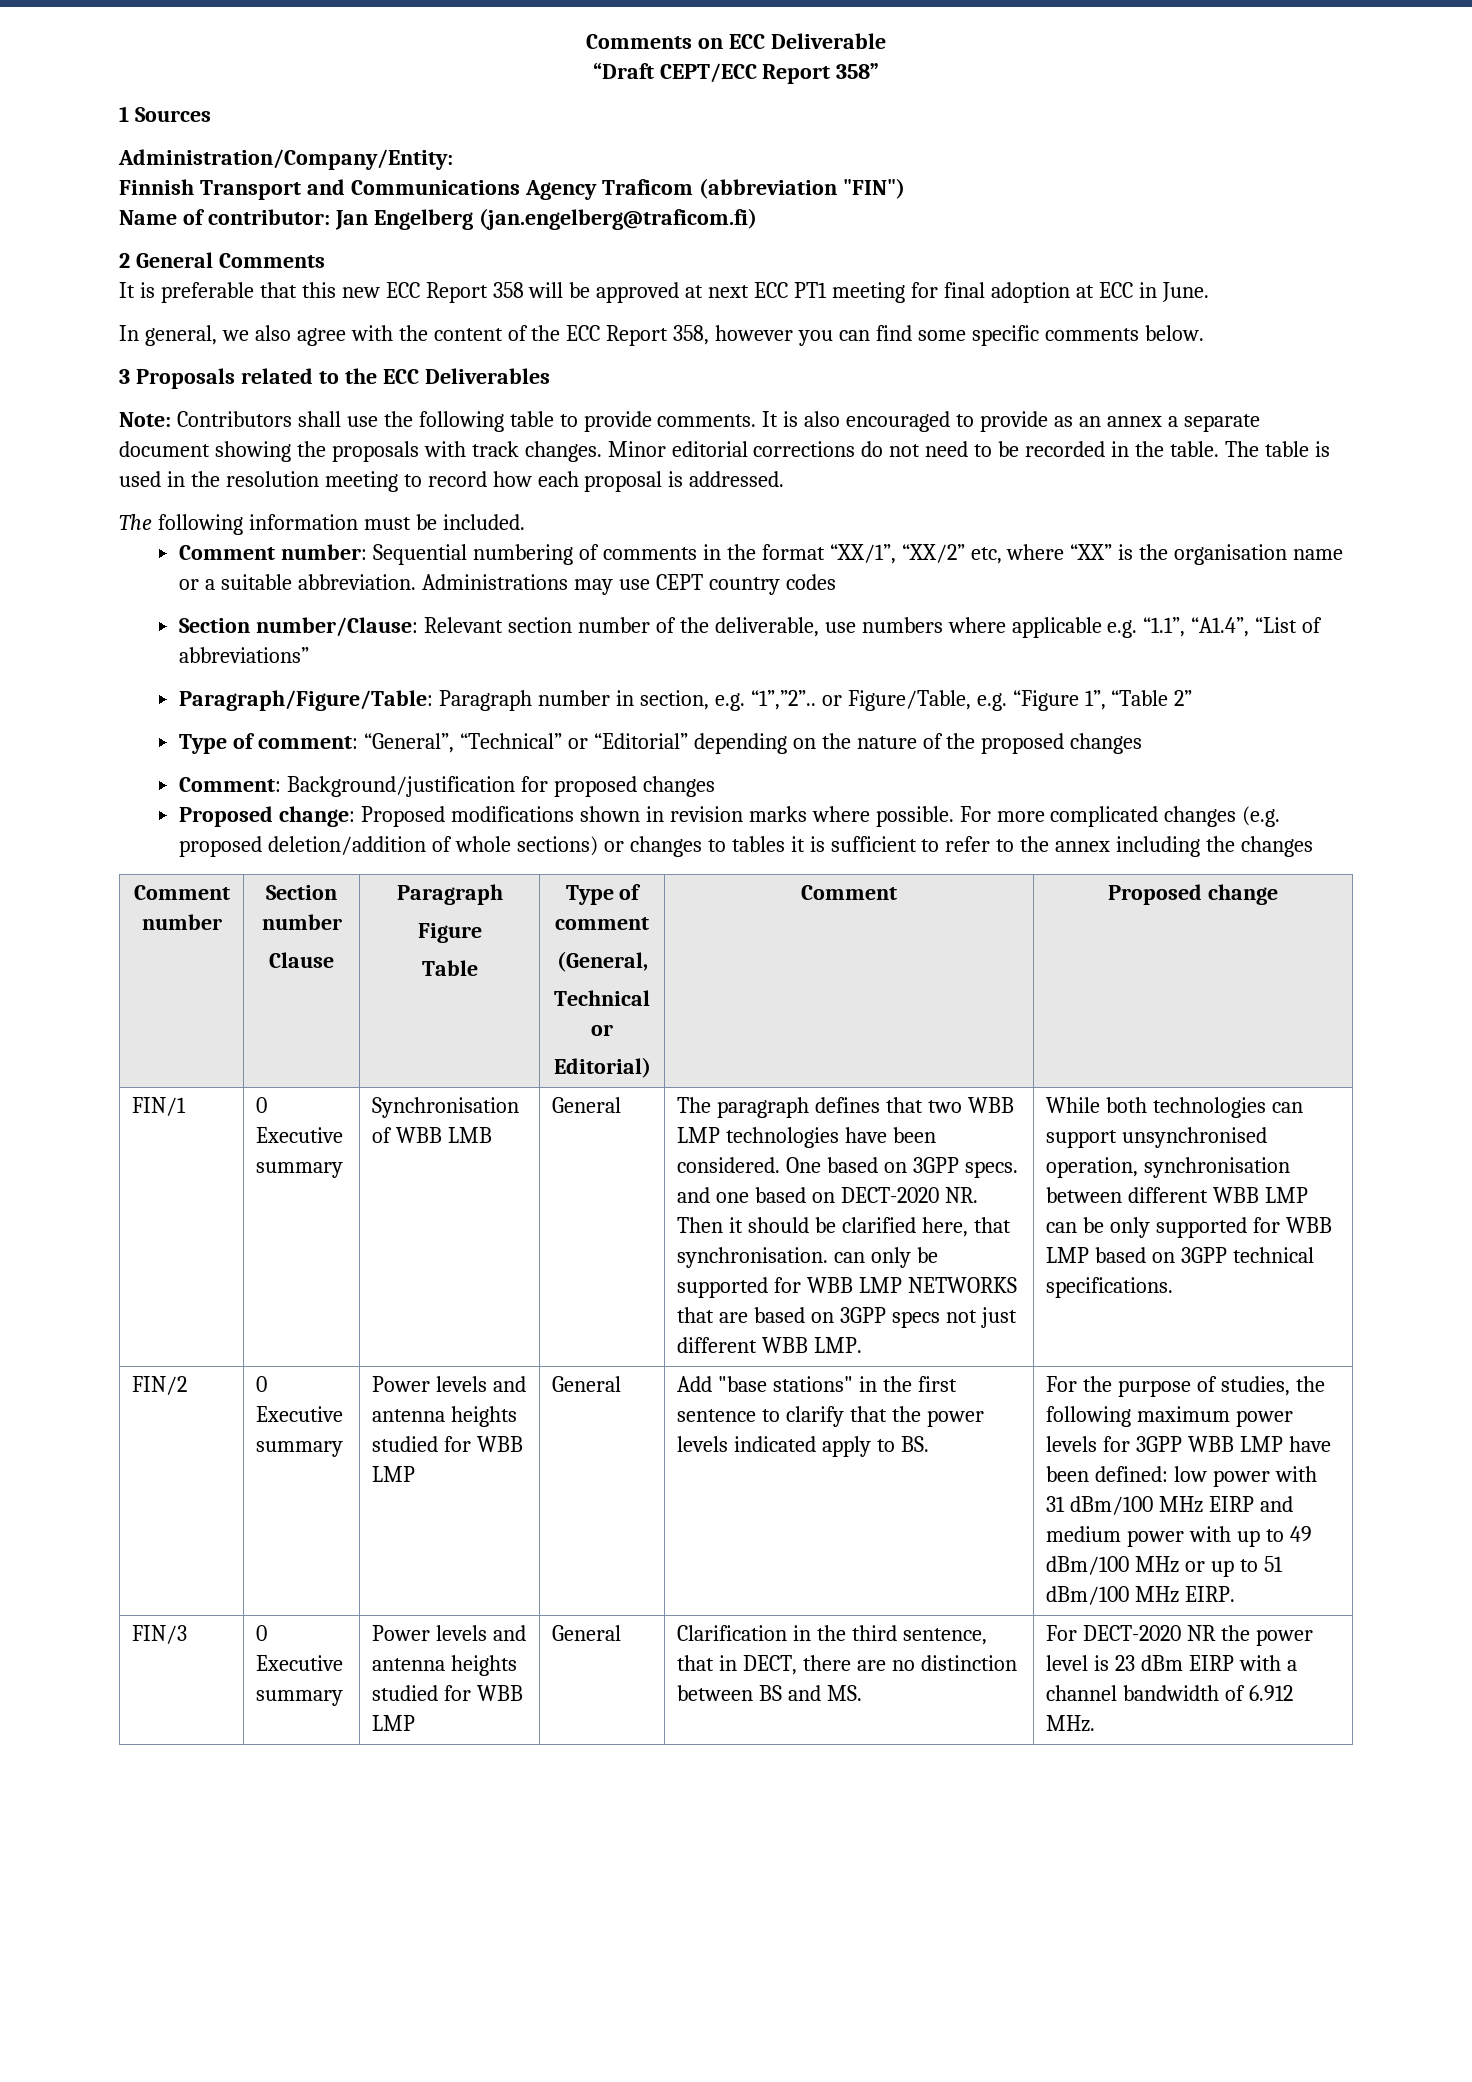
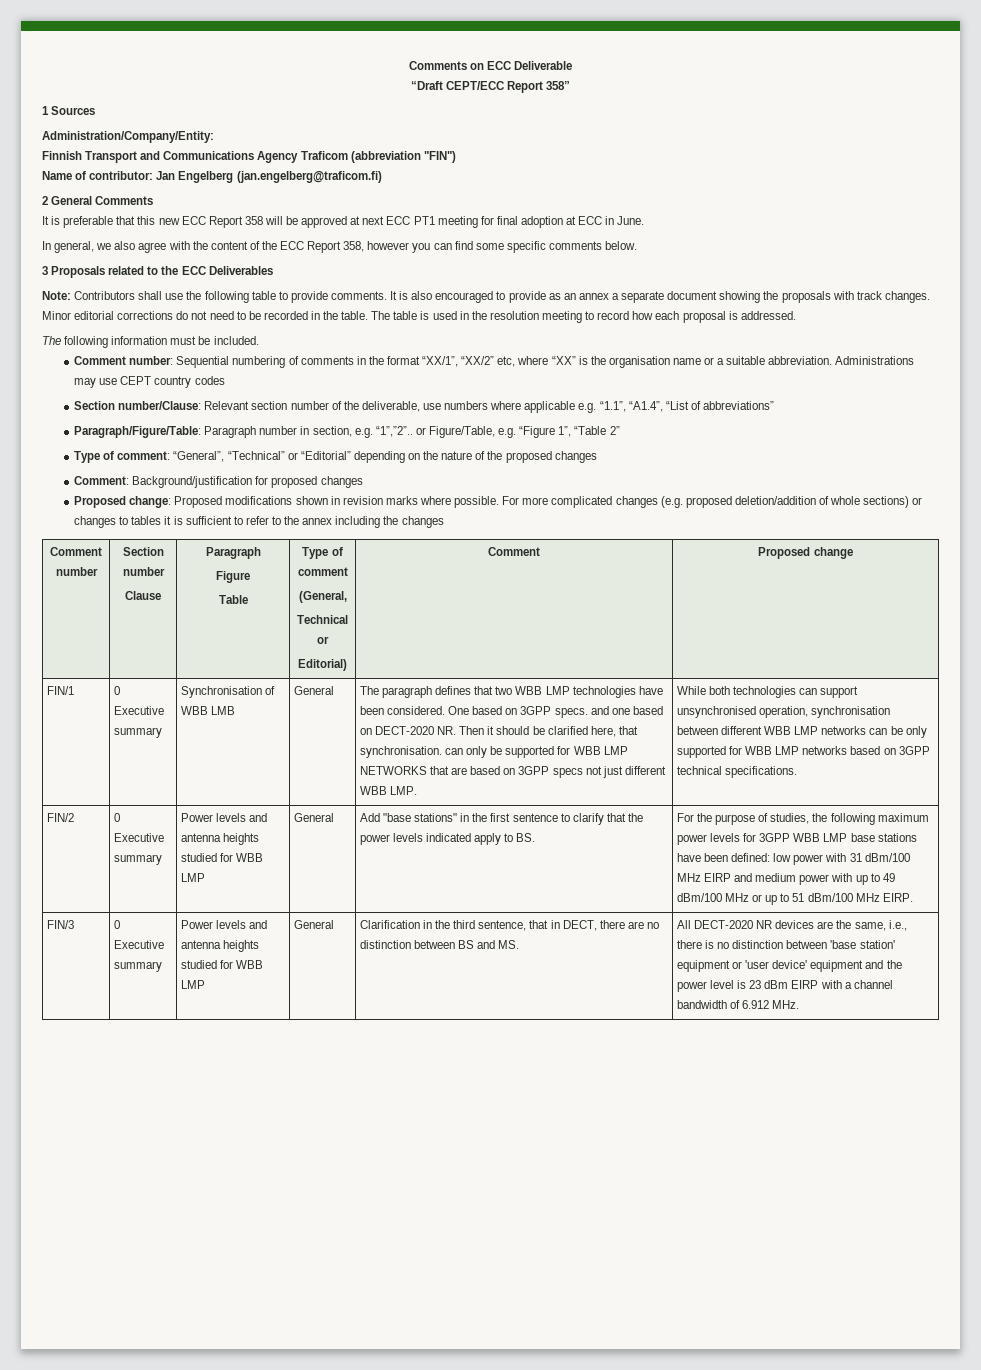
- While both technologies can support unsynchronised operation, synchronisation between different WBB LMP can be only supported for WBB LMP based on 3GPP technical specifications.
+ While both technologies can support unsynchronised operation, synchronisation between different WBB LMP networks can be only supported for WBB LMP networks based on 3GPP technical specifications.
- For the purpose of studies, the following maximum power levels for 3GPP WBB LMP have been defined: low power with 31 dBm/100 MHz EIRP and medium power with up to 49 dBm/100 MHz or up to 51 dBm/100 MHz EIRP.
+ For the purpose of studies, the following maximum power levels for 3GPP WBB LMP base stations have been defined: low power with 31 dBm/100 MHz EIRP and medium power with up to 49 dBm/100 MHz or up to 51 dBm/100 MHz EIRP.
- For DECT-2020 NR the power level is 23 dBm EIRP with a channel bandwidth of 6.912 MHz.
+ All DECT-2020 NR devices are the same, i.e., there is no distinction between 'base station' equipment or 'user device' equipment and the power level is 23 dBm EIRP with a channel bandwidth of 6.912 MHz.

